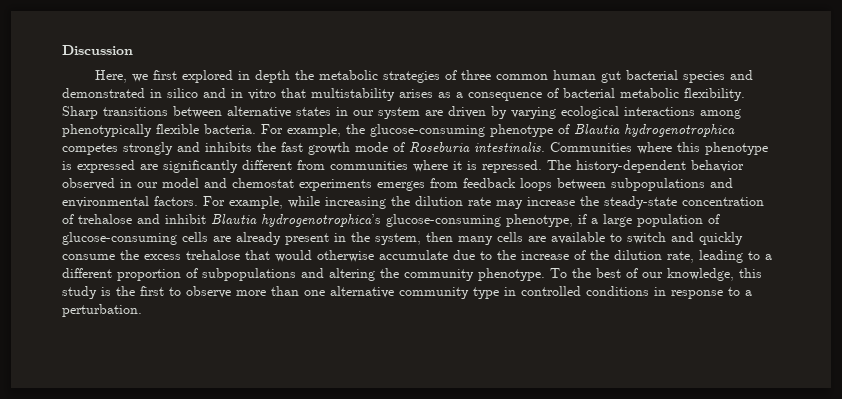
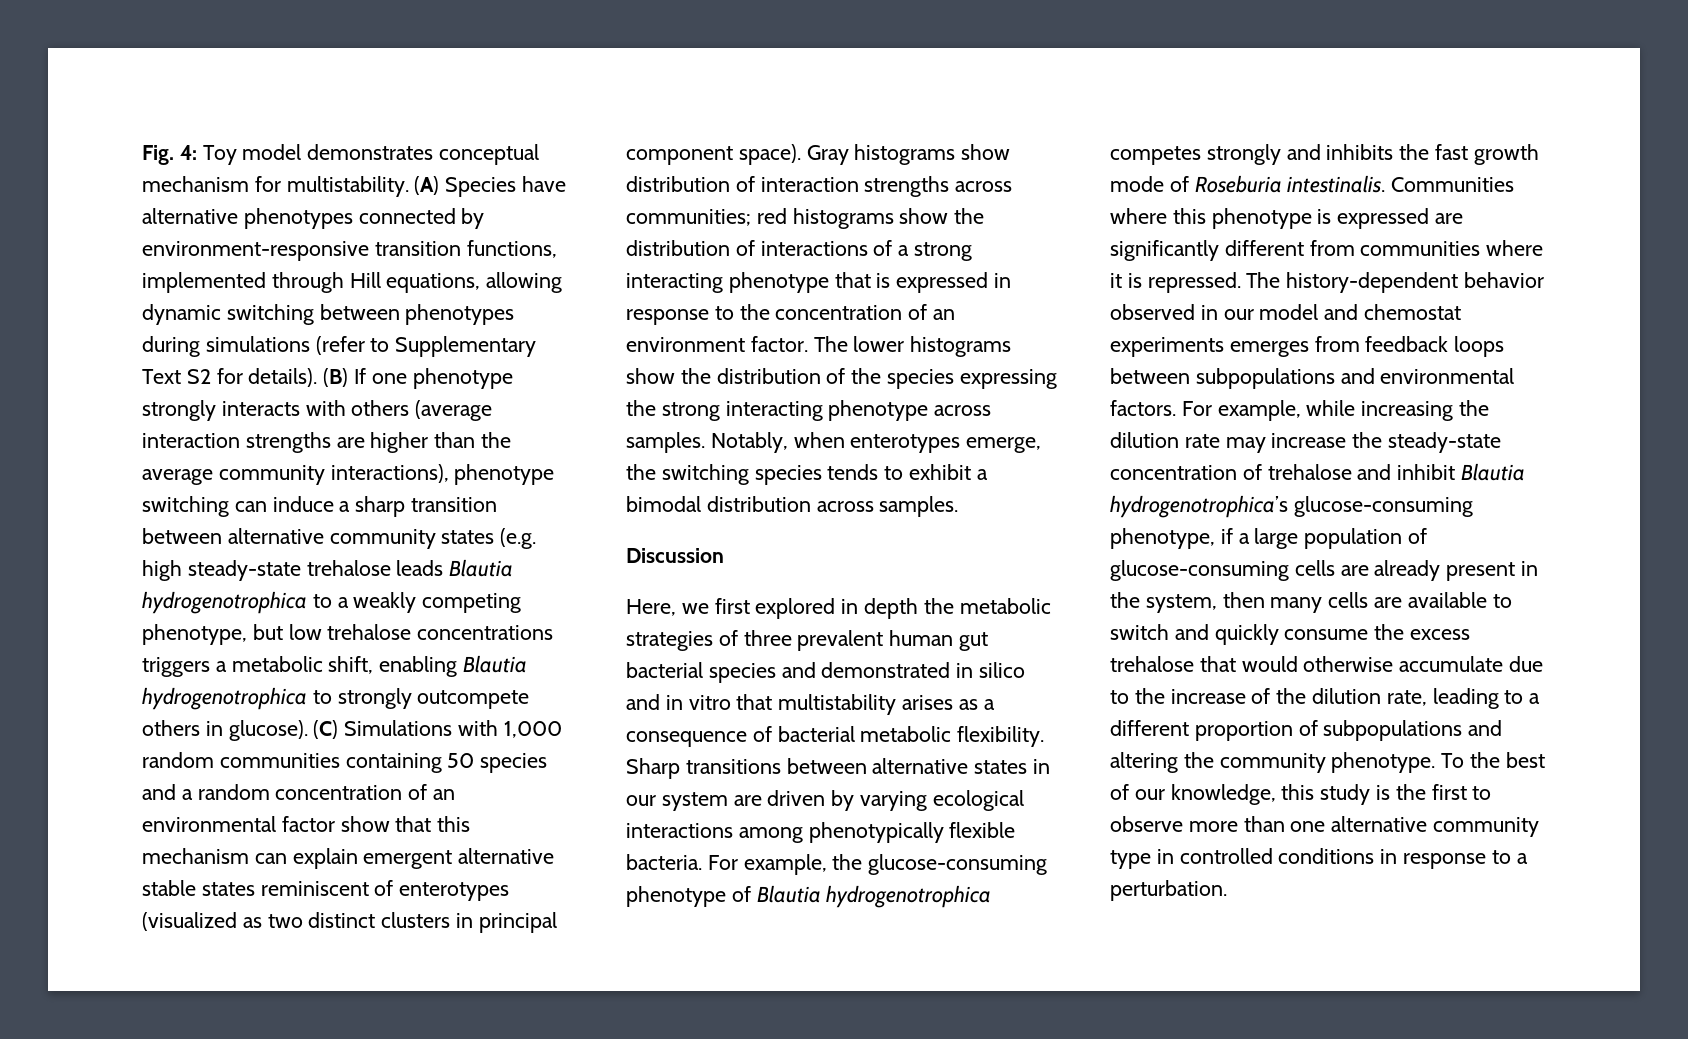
+ Fig. 4: Toy model demonstrates conceptual mechanism for multistability. (A) Species have alternative phenotypes connected by environment-responsive transition functions, implemented through Hill equations, allowing dynamic switching between phenotypes during simulations (refer to Supplementary Text S2 for details). (B) If one phenotype strongly interacts with others (average interaction strengths are higher than the average community interactions), phenotype switching can induce a sharp transition between alternative community states (e.g. high steady-state trehalose leads Blautia hydrogenotrophica to a weakly competing phenotype, but low trehalose concentrations triggers a metabolic shift, enabling Blautia hydrogenotrophica to strongly outcompete others in glucose). (C) Simulations with 1,000 random communities containing 50 species and a random concentration of an environmental factor show that this mechanism can explain emergent alternative stable states reminiscent of enterotypes (visualized as two distinct clusters in principal component space). Gray histograms show distribution of interaction strengths across communities; red histograms show the distribution of interactions of a strong interacting phenotype that is expressed in response to the concentration of an environment factor. The lower histograms show the distribution of the species expressing the strong interacting phenotype across samples. Notably, when enterotypes emerge, the switching species tends to exhibit a bimodal distribution across samples.
- Here, we first explored in depth the metabolic strategies of three common human gut bacterial species and demonstrated in silico and in vitro that multistability arises as a consequence of bacterial metabolic flexibility.
+ Here, we first explored in depth the metabolic strategies of three prevalent human gut bacterial species and demonstrated in silico and in vitro that multistability arises as a consequence of bacterial metabolic flexibility.

